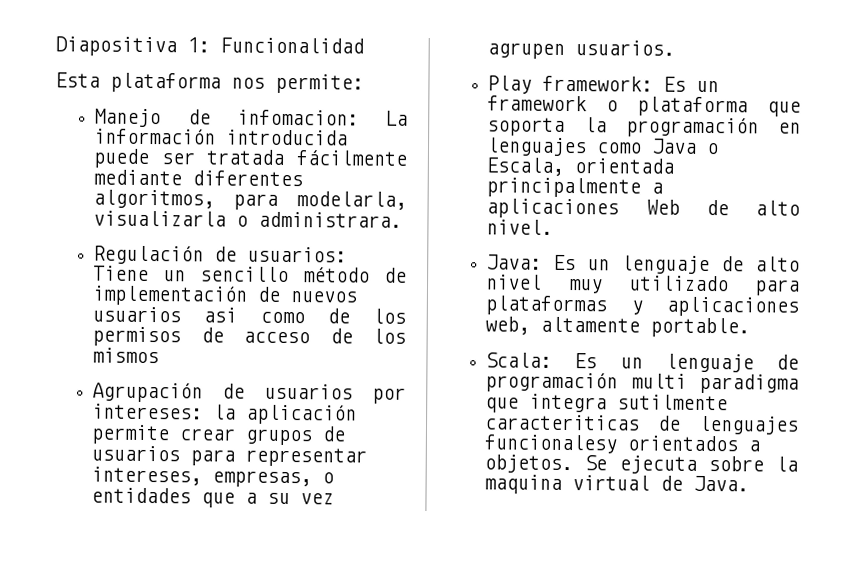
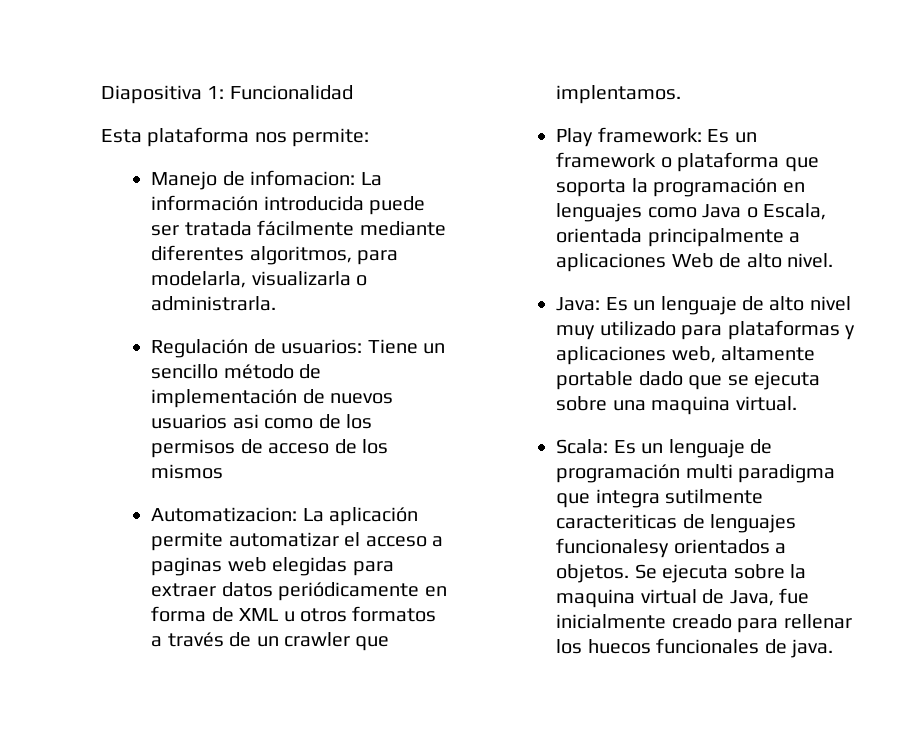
- Manejo de infomacion: La información introducida puede ser tratada fácilmente mediante diferentes algoritmos, para modelarla, visualizarla o administrara.
+ Manejo de infomacion: La información introducida puede ser tratada fácilmente mediante diferentes algoritmos, para modelarla, visualizarla o administrarla.
- Agrupación de usuarios por intereses: la aplicación permite crear grupos de usuarios para representar intereses, empresas, o entidades que a su vez agrupen usuarios.
+ Automatizacion: La aplicación permite automatizar el acceso a paginas web elegidas para extraer datos periódicamente en forma de XML u otros formatos a través de un crawler que implentamos.
- Java: Es un lenguaje de alto nivel muy utilizado para plataformas y aplicaciones web, altamente portable.
+ Java: Es un lenguaje de alto nivel muy utilizado para plataformas y aplicaciones web, altamente portable dado que se ejecuta sobre una maquina virtual.
- Se ejecuta sobre la maquina virtual de Java.
+ Se ejecuta sobre la maquina virtual de Java, fue inicialmente creado para rellenar los huecos funcionales de java.

